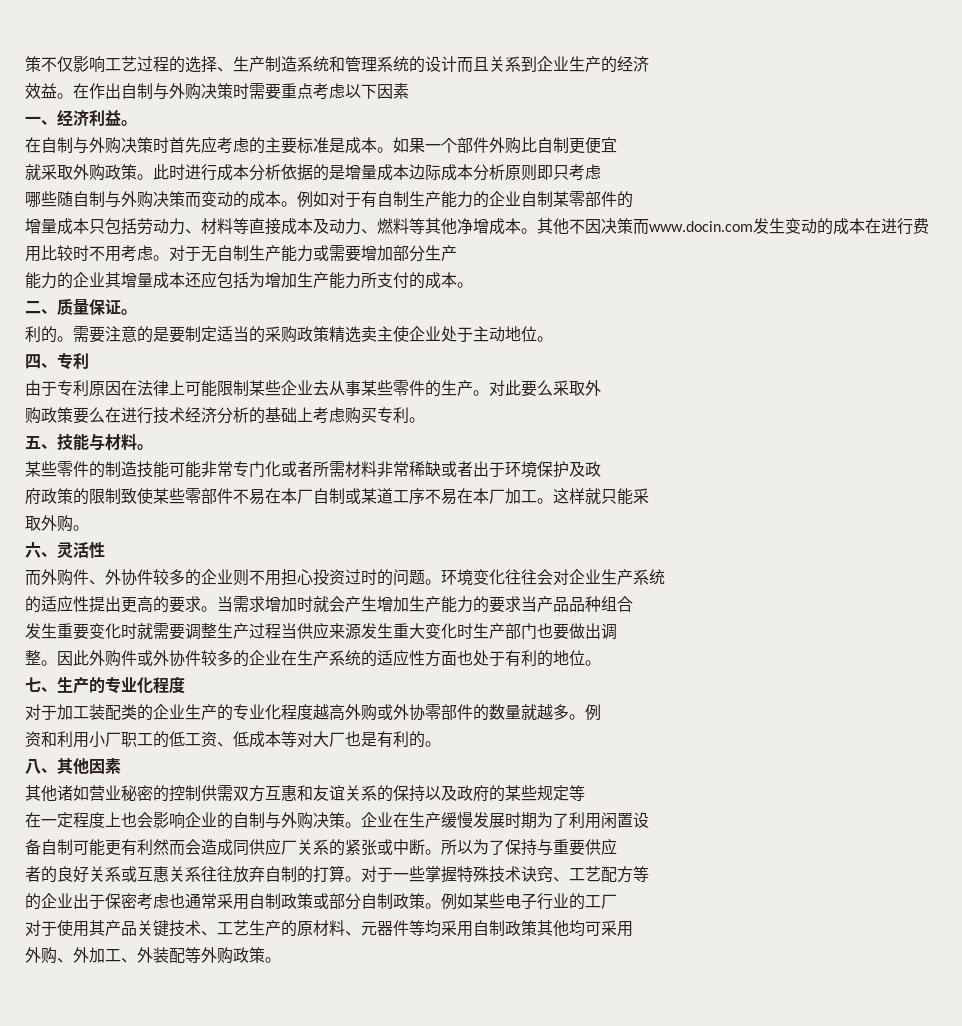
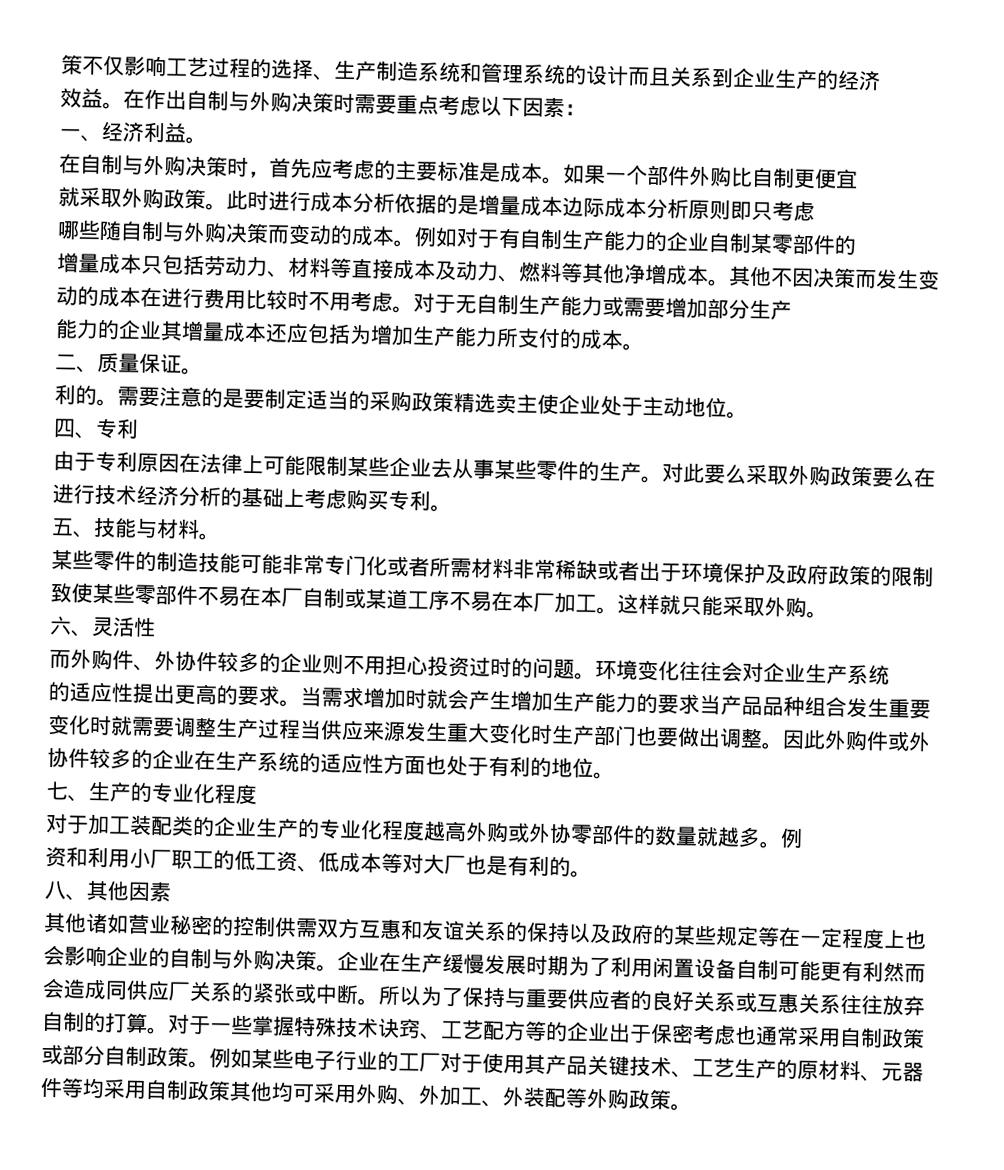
- 在作出自制与外购决策时需要重点考虑以下因素
+ 在作出自制与外购决策时需要重点考虑以下因素：
- 在自制与外购决策时首先应考虑的主要标准是成本。
+ 在自制与外购决策时，首先应考虑的主要标准是成本。
- 其他不因决策而www.docin.com发生变动的成本在进行费用比较时不用考虑。
+ 其他不因决策而发生变动的成本在进行费用比较时不用考虑。
- 对此要么采取外
- 购政策要么在进行技术经济分析的基础上考虑购买专利。
+ 对此要么采取外购政策要么在进行技术经济分析的基础上考虑购买专利。
- 某些零件的制造技能可能非常专门化或者所需材料非常稀缺或者出于环境保护及政
- 府政策的限制致使某些零部件不易在本厂自制或某道工序不易在本厂加工。
+ 某些零件的制造技能可能非常专门化或者所需材料非常稀缺或者出于环境保护及政府政策的限制致使某些零部件不易在本厂自制或某道工序不易在本厂加工。
- 这样就只能采
- 取外购。
+ 这样就只能采取外购。
- 当需求增加时就会产生增加生产能力的要求当产品品种组合
- 发生重要变化时就需要调整生产过程当供应来源发生重大变化时生产部门也要做出调
- 整。
+ 当需求增加时就会产生增加生产能力的要求当产品品种组合发生重要变化时就需要调整生产过程当供应来源发生重大变化时生产部门也要做出调整。
- 其他诸如营业秘密的控制供需双方互惠和友谊关系的保持以及政府的某些规定等
- 在一定程度上也会影响企业的自制与外购决策。
+ 其他诸如营业秘密的控制供需双方互惠和友谊关系的保持以及政府的某些规定等在一定程度上也会影响企业的自制与外购决策。
- 企业在生产缓慢发展时期为了利用闲置设
- 备自制可能更有利然而会造成同供应厂关系的紧张或中断。
+ 企业在生产缓慢发展时期为了利用闲置设备自制可能更有利然而会造成同供应厂关系的紧张或中断。
- 所以为了保持与重要供应
- 者的良好关系或互惠关系往往放弃自制的打算。
+ 所以为了保持与重要供应者的良好关系或互惠关系往往放弃自制的打算。
- 对于一些掌握特殊技术诀窍、工艺配方等
- 的企业出于保密考虑也通常采用自制政策或部分自制政策。
+ 对于一些掌握特殊技术诀窍、工艺配方等的企业出于保密考虑也通常采用自制政策或部分自制政策。
- 例如某些电子行业的工厂
- 对于使用其产品关键技术、工艺生产的原材料、元器件等均采用自制政策其他均可采用
- 外购、外加工、外装配等外购政策。
+ 例如某些电子行业的工厂对于使用其产品关键技术、工艺生产的原材料、元器件等均采用自制政策其他均可采用外购、外加工、外装配等外购政策。

